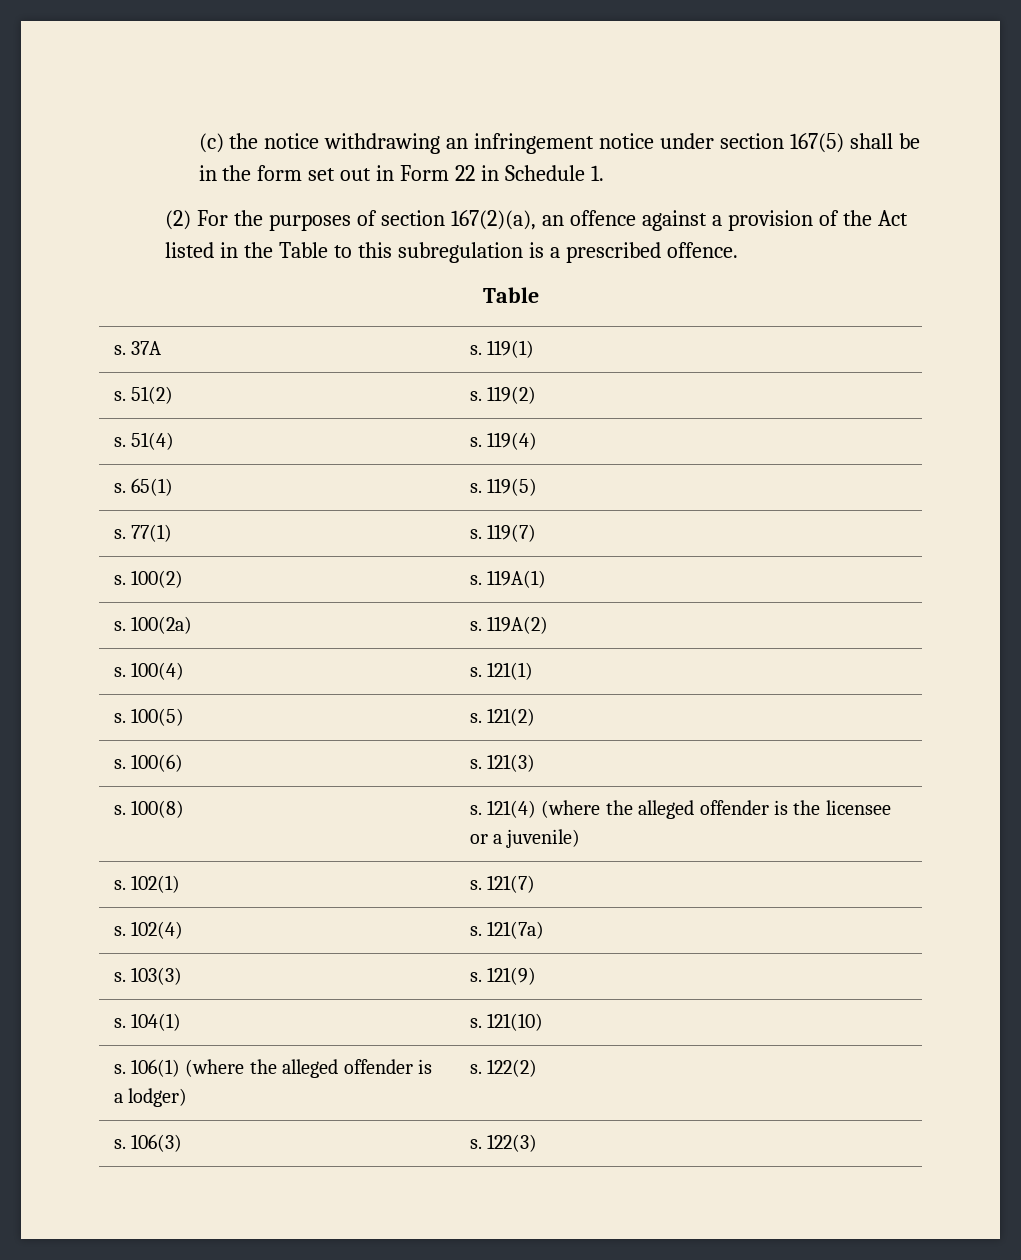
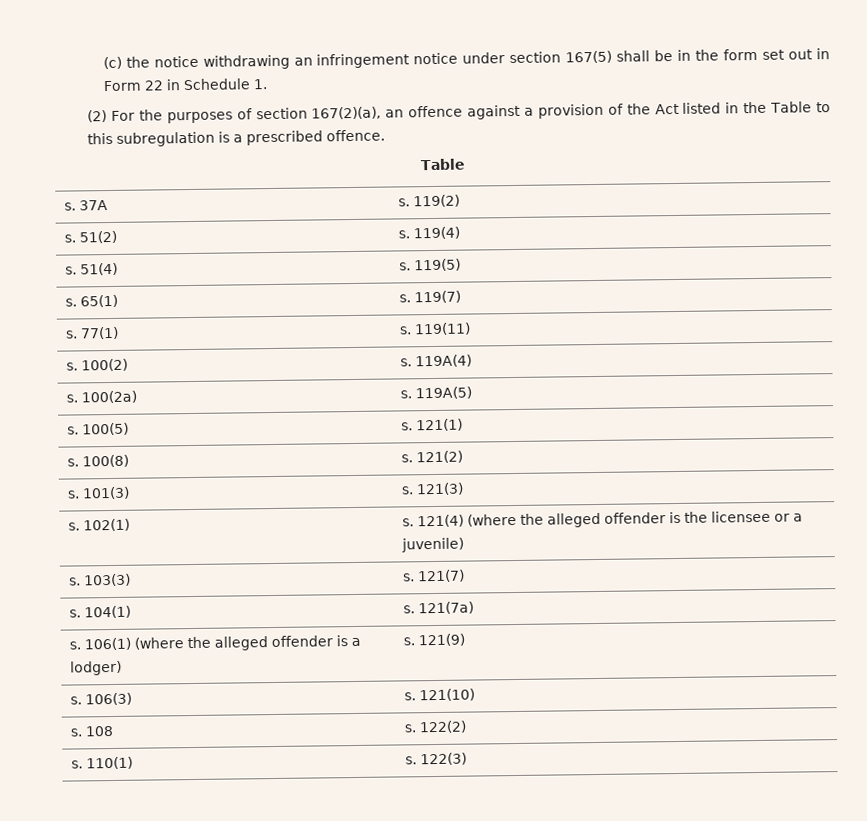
- s. 37A | s. 119(1)
+ s. 37A | s. 119(2)
- s. 51(2) | s. 119(2)
+ s. 51(2) | s. 119(4)
- s. 51(4) | s. 119(4)
+ s. 51(4) | s. 119(5)
- s. 65(1) | s. 119(5)
+ s. 65(1) | s. 119(7)
- s. 77(1) | s. 119(7)
+ s. 77(1) | s. 119(11)
- s. 100(2) | s. 119A(1)
+ s. 100(2) | s. 119A(4)
- s. 100(2a) | s. 119A(2)
- s. 100(4) | s. 121(1)
+ s. 100(2a) | s. 119A(5)
+ s. 100(5) | s. 121(1)
- s. 100(5) | s. 121(2)
+ s. 100(8) | s. 121(2)
- s. 100(6) | s. 121(3)
+ s. 101(3) | s. 121(3)
- s. 100(8) | s. 121(4) (where the alleged offender is the licensee or a juvenile)
+ s. 102(1) | s. 121(4) (where the alleged offender is the licensee or a juvenile)
- s. 102(1) | s. 121(7)
+ s. 103(3) | s. 121(7)
- s. 102(4) | s. 121(7a)
+ s. 104(1) | s. 121(7a)
- s. 103(3) | s. 121(9)
- s. 104(1) | s. 121(10)
- s. 106(1) (where the alleged offender is a lodger) | s. 122(2)
+ s. 106(1) (where the alleged offender is a lodger) | s. 121(9)
- s. 106(3) | s. 122(3)
+ s. 106(3) | s. 121(10)
+ s. 108 | s. 122(2)
+ s. 110(1) | s. 122(3)

